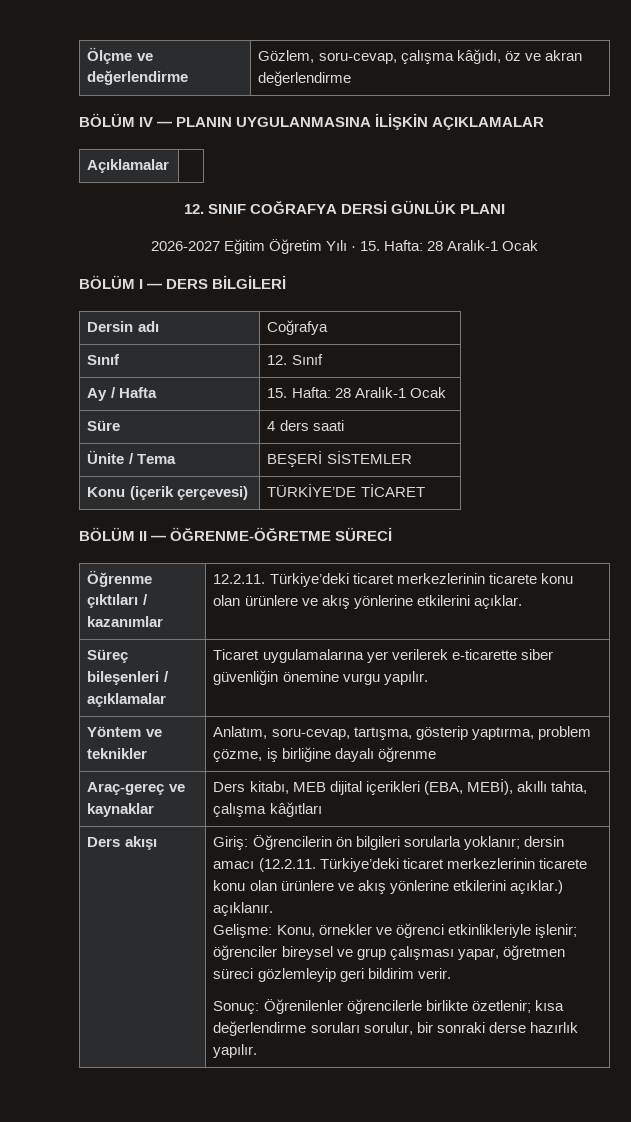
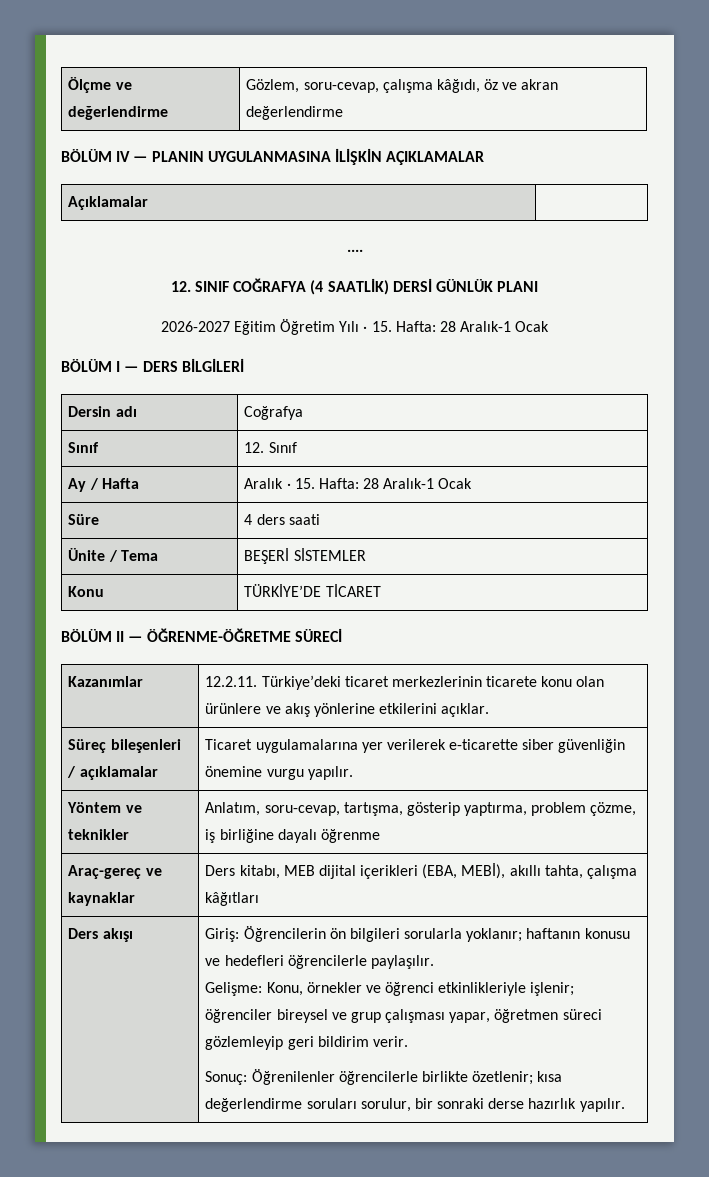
+ ....
- 12. SINIF COĞRAFYA DERSİ GÜNLÜK PLANI
+ 12. SINIF COĞRAFYA (4 SAATLİK) DERSİ GÜNLÜK PLANI
- Ay / Hafta | 15. Hafta: 28 Aralık-1 Ocak
+ Ay / Hafta | Aralık · 15. Hafta: 28 Aralık-1 Ocak
- Konu (içerik çerçevesi) | TÜRKİYE’DE TİCARET
+ Konu | TÜRKİYE’DE TİCARET
- Öğrenme çıktıları / kazanımlar | 12.2.11. Türkiye’deki ticaret merkezlerinin ticarete konu olan ürünlere ve akış yönlerine etkilerini açıklar.
+ Kazanımlar | 12.2.11. Türkiye’deki ticaret merkezlerinin ticarete konu olan ürünlere ve akış yönlerine etkilerini açıklar.
- Giriş: Öğrencilerin ön bilgileri sorularla yoklanır; dersin amacı (12.2.11. Türkiye’deki ticaret merkezlerinin ticarete konu olan ürünlere ve akış yönlerine etkilerini açıklar.) açıklanır.
+ Giriş: Öğrencilerin ön bilgileri sorularla yoklanır; haftanın konusu ve hedefleri öğrencilerle paylaşılır.

